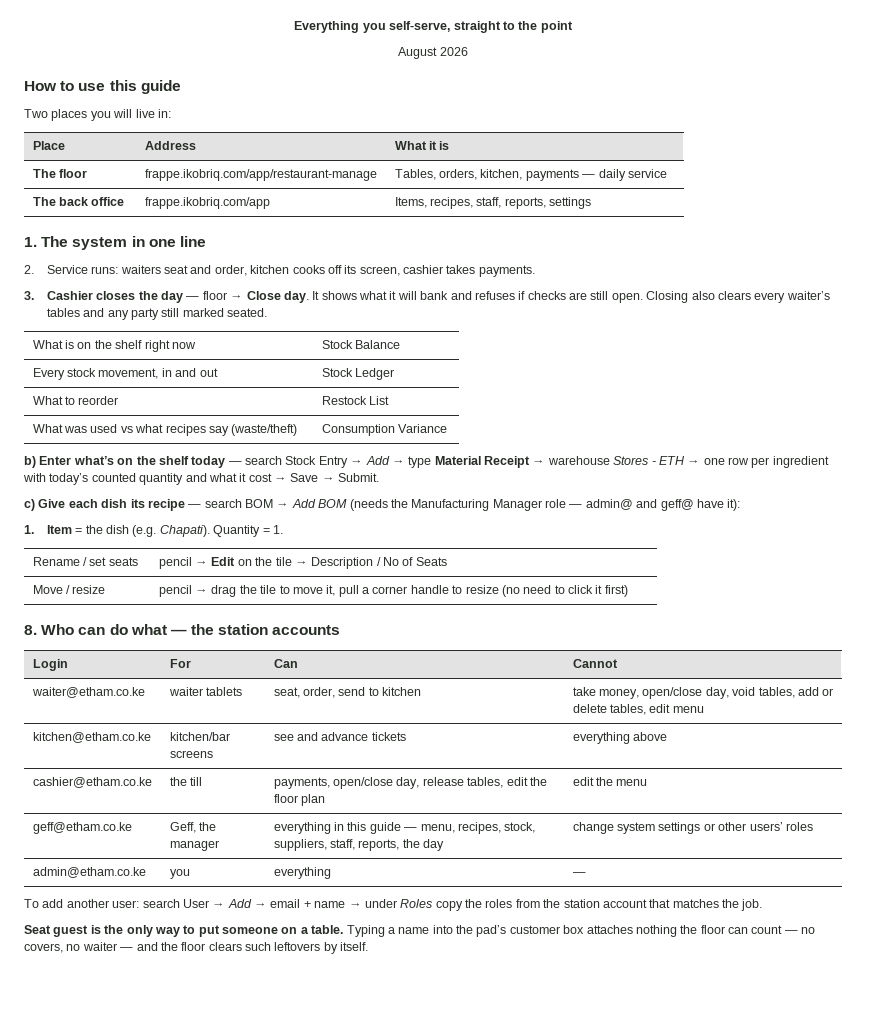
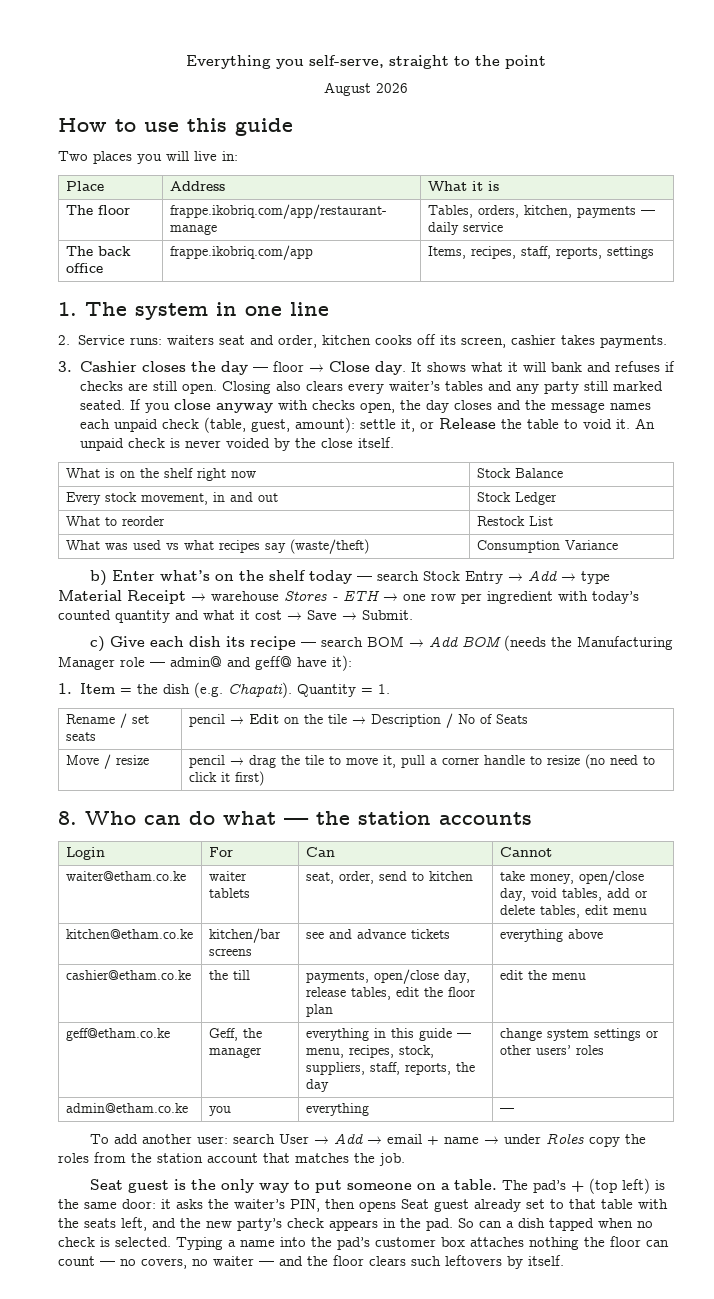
+ If you close anyway with checks open, the day closes and the message names each unpaid check (table, guest, amount): settle it, or Release the table to void it. An unpaid check is never voided by the close itself.
+ The pad’s + (top left) is the same door: it asks the waiter’s PIN, then opens Seat guest already set to that table with the seats left, and the new party’s check appears in the pad. So can a dish tapped when no check is selected.

